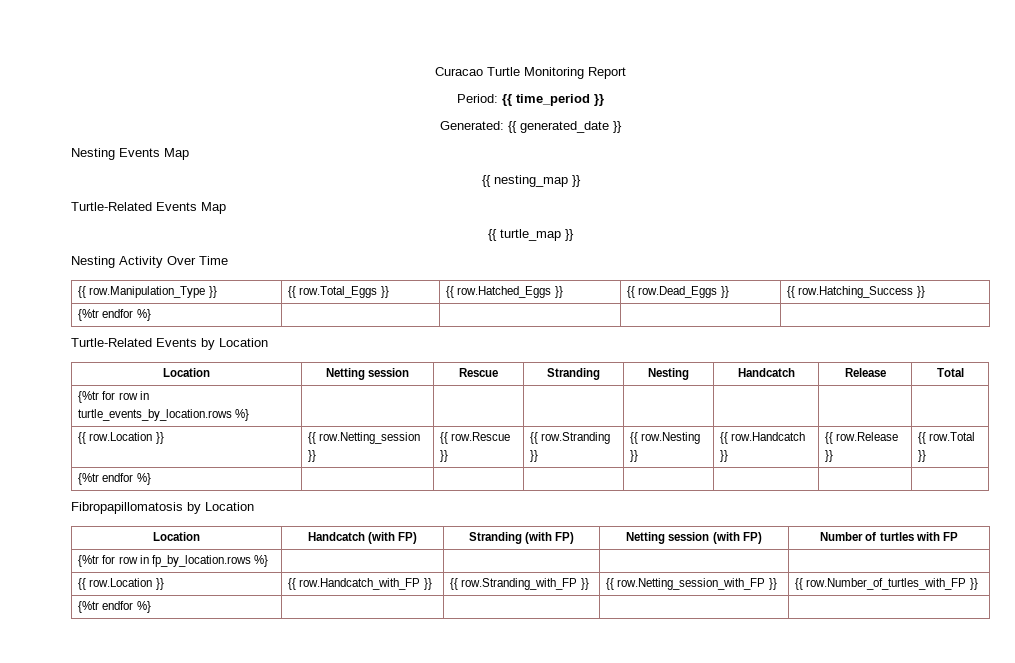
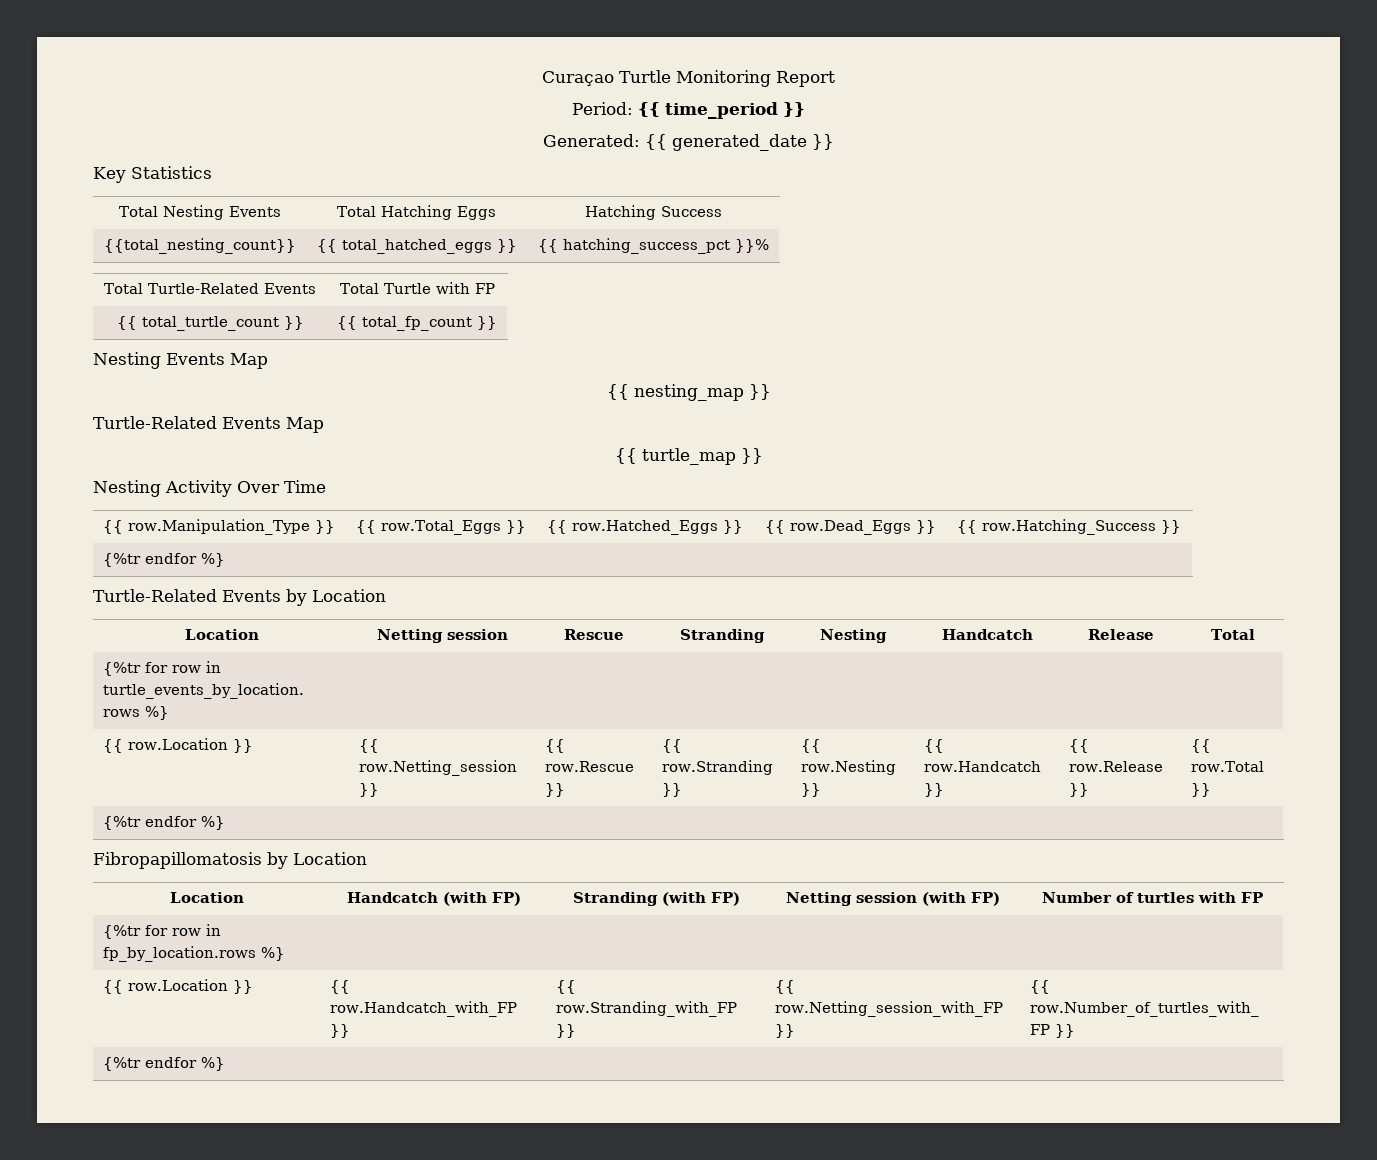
- Curacao Turtle Monitoring Report
+ Curaçao Turtle Monitoring Report
+ Key Statistics
+ Total Nesting Events | Total Hatching Eggs | Hatching Success
+ {{total_nesting_count}} | {{ total_hatched_eggs }} | {{ hatching_success_pct }}%
+ Total Turtle-Related Events | Total Turtle with FP
+ {{ total_turtle_count }} | {{ total_fp_count }}

